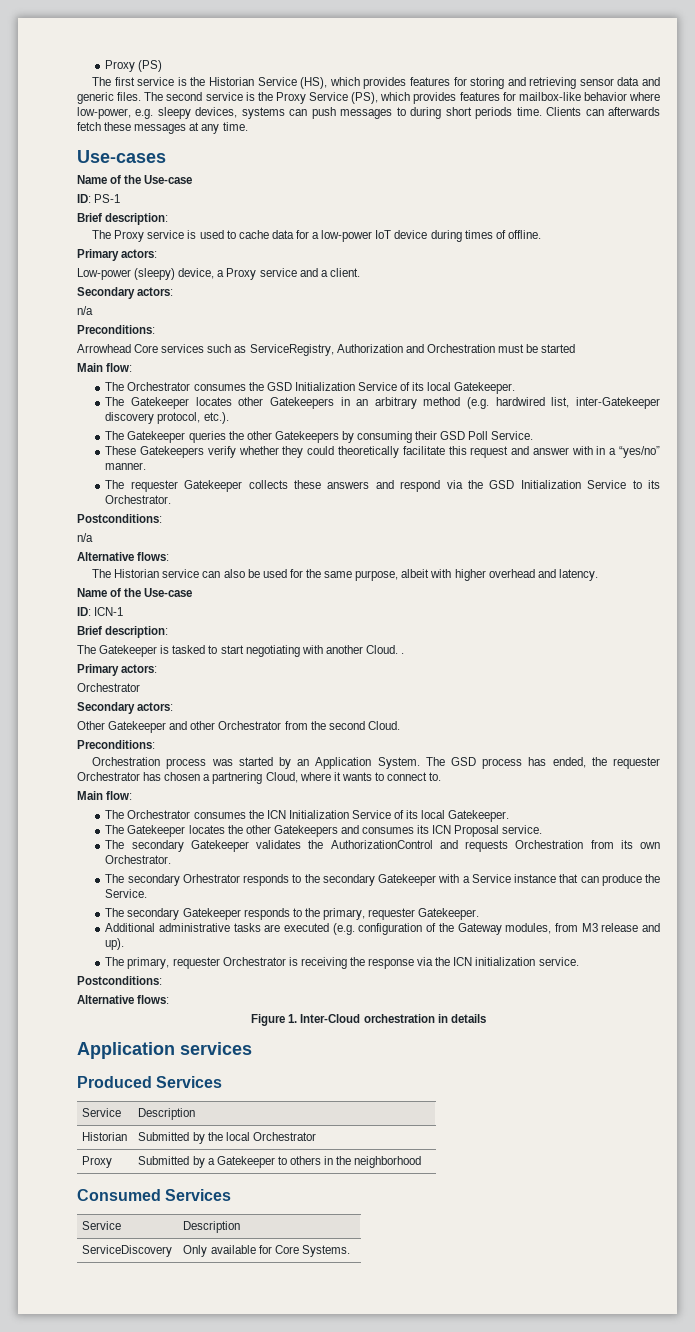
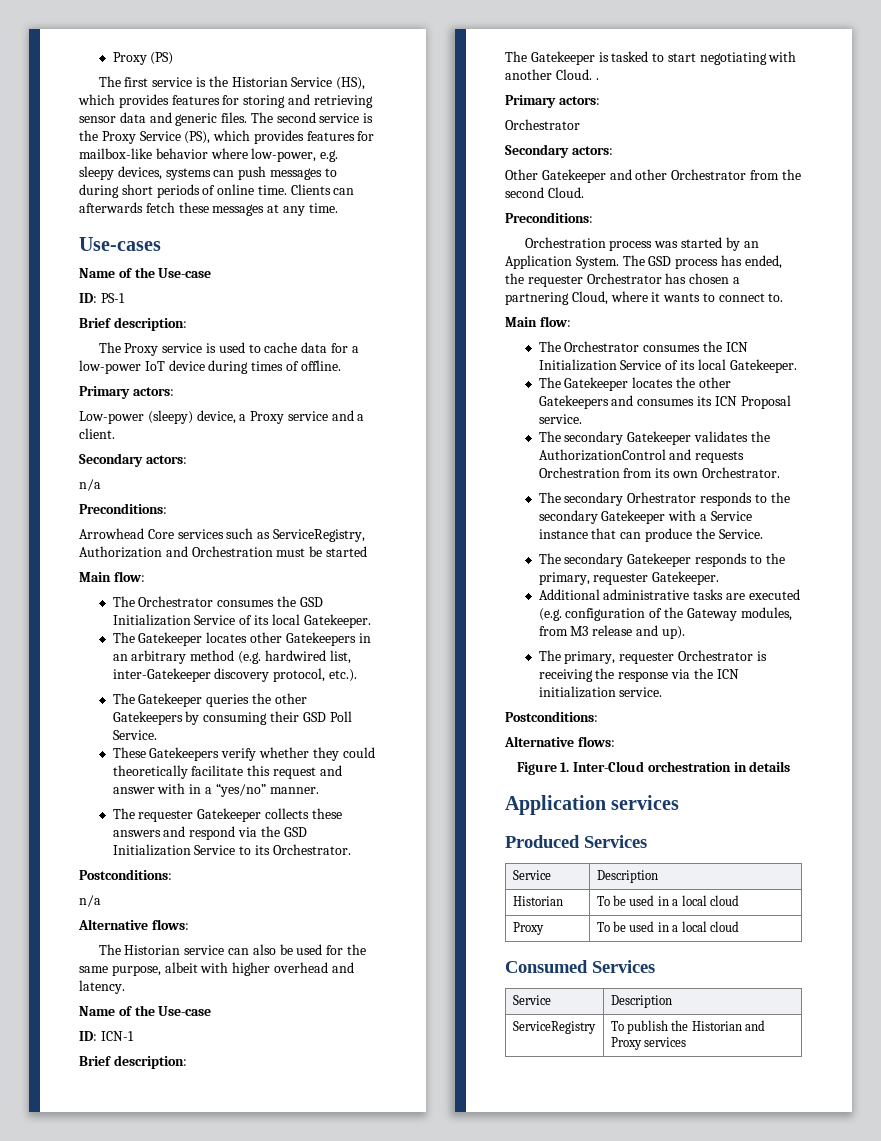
- The second service is the Proxy Service (PS), which provides features for mailbox-like behavior where low-power, e.g. sleepy devices, systems can push messages to during short periods time.
+ The second service is the Proxy Service (PS), which provides features for mailbox-like behavior where low-power, e.g. sleepy devices, systems can push messages to during short periods of online time.
- Historian | Submitted by the local Orchestrator
- Proxy | Submitted by a Gatekeeper to others in the neighborhood
+ Historian | To be used in a local cloud
+ Proxy | To be used in a local cloud
  Consumed Services
  Service | Description
- ServiceDiscovery | Only available for Core Systems.
+ ServiceRegistry | To publish the Historian and Proxy services

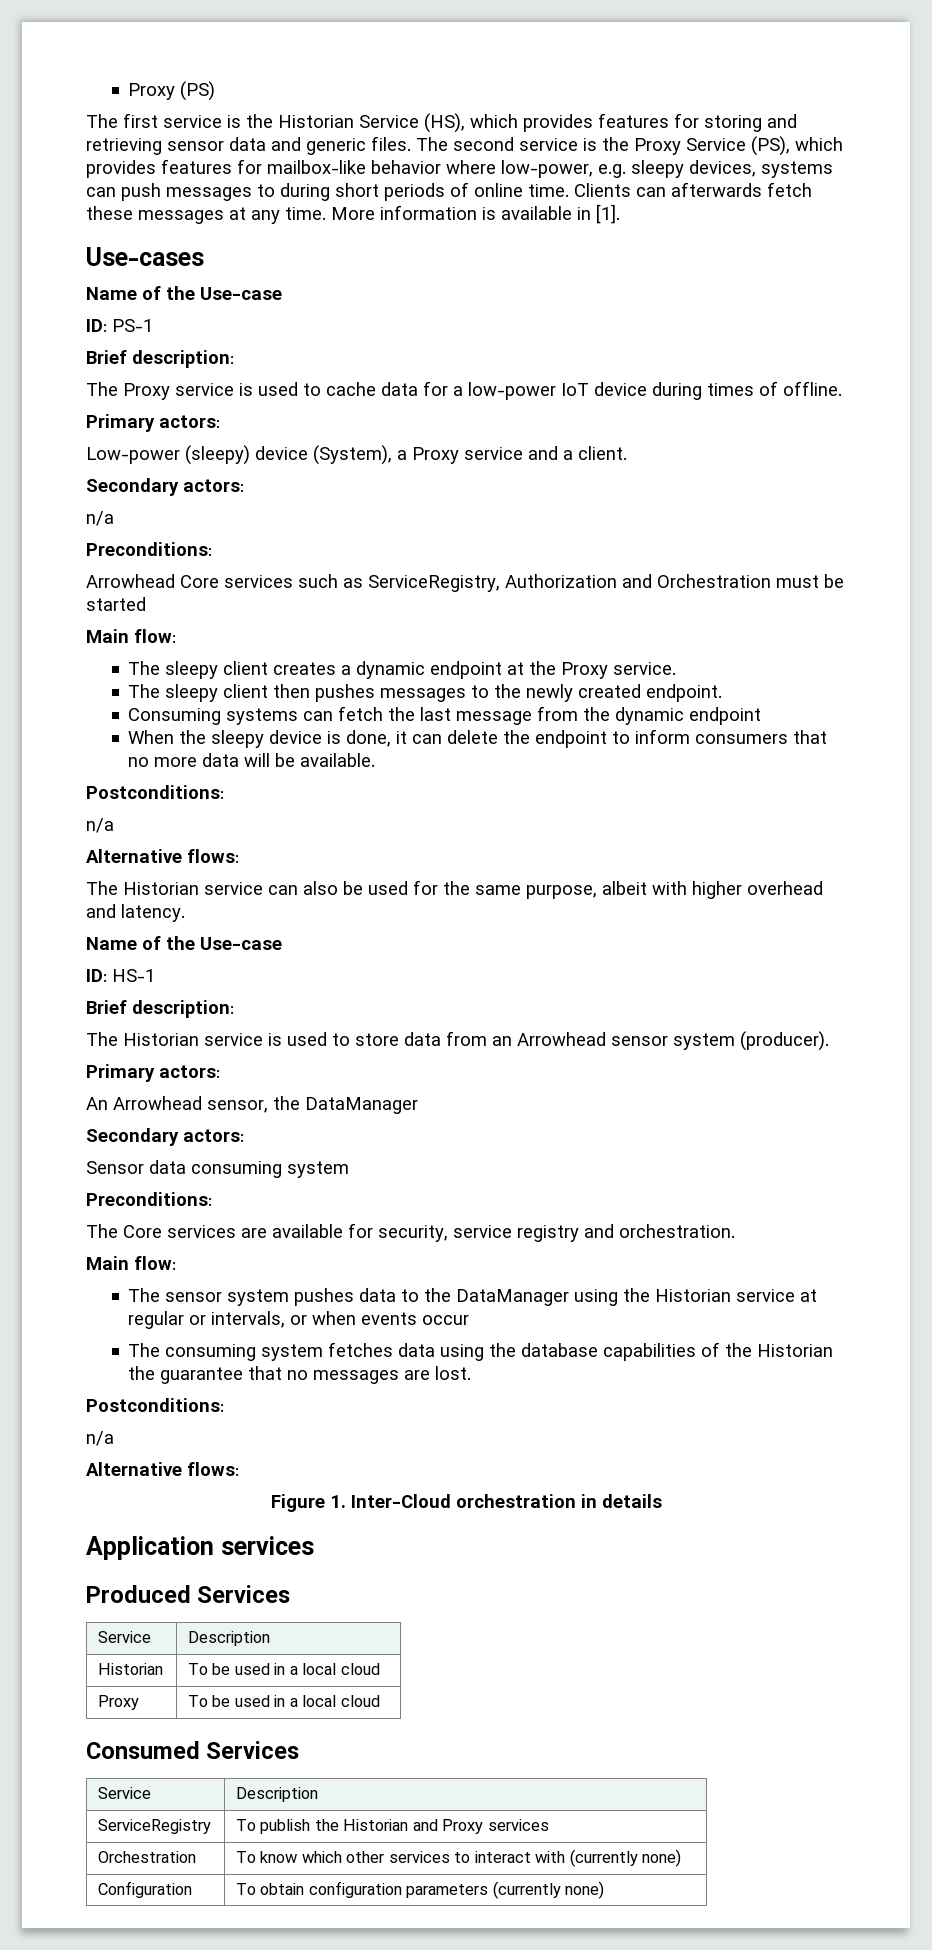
+ More information is available in [1].
- Low-power (sleepy) device, a Proxy service and a client.
+ Low-power (sleepy) device (System), a Proxy service and a client.
- The Orchestrator consumes the GSD Initialization Service of its local Gatekeeper.
- The Gatekeeper locates other Gatekeepers in an arbitrary method (e.g. hardwired list, inter-Gatekeeper discovery protocol, etc.).
- The Gatekeeper queries the other Gatekeepers by consuming their GSD Poll Service.
- These Gatekeepers verify whether they could theoretically facilitate this request and answer with in a “yes/no” manner.
- The requester Gatekeeper collects these answers and respond via the GSD Initialization Service to its Orchestrator.
+ The sleepy client creates a dynamic endpoint at the Proxy service.
+ The sleepy client then pushes messages to the newly created endpoint.
+ Consuming systems can fetch the last message from the dynamic endpoint
+ When the sleepy device is done, it can delete the endpoint to inform consumers that no more data will be available.
- ID: ICN-1
+ ID: HS-1
  Brief description:
- The Gatekeeper is tasked to start negotiating with another Cloud. .
+ The Historian service is used to store data from an Arrowhead sensor system (producer).
  Primary actors:
- Orchestrator
+ An Arrowhead sensor, the DataManager
  Secondary actors:
- Other Gatekeeper and other Orchestrator from the second Cloud.
+ Sensor data consuming system
  Preconditions:
- Orchestration process was started by an Application System. The GSD process has ended, the requester Orchestrator has chosen a partnering Cloud, where it wants to connect to.
+ The Core services are available for security, service registry and orchestration.
  Main flow:
- The Orchestrator consumes the ICN Initialization Service of its local Gatekeeper.
- The Gatekeeper locates the other Gatekeepers and consumes its ICN Proposal service.
- The secondary Gatekeeper validates the AuthorizationControl and requests Orchestration from its own Orchestrator.
- The secondary Orhestrator responds to the secondary Gatekeeper with a Service instance that can produce the Service.
- The secondary Gatekeeper responds to the primary, requester Gatekeeper.
- Additional administrative tasks are executed (e.g. configuration of the Gateway modules, from M3 release and up).
- The primary, requester Orchestrator is receiving the response via the ICN initialization service.
+ The sensor system pushes data to the DataManager using the Historian service at regular or intervals, or when events occur
+ The consuming system fetches data using the database capabilities of the Historian the guarantee that no messages are lost.
  Postconditions:
+ n/a
+ Orchestration | To know which other services to interact with (currently none)
+ Configuration | To obtain configuration parameters (currently none)

